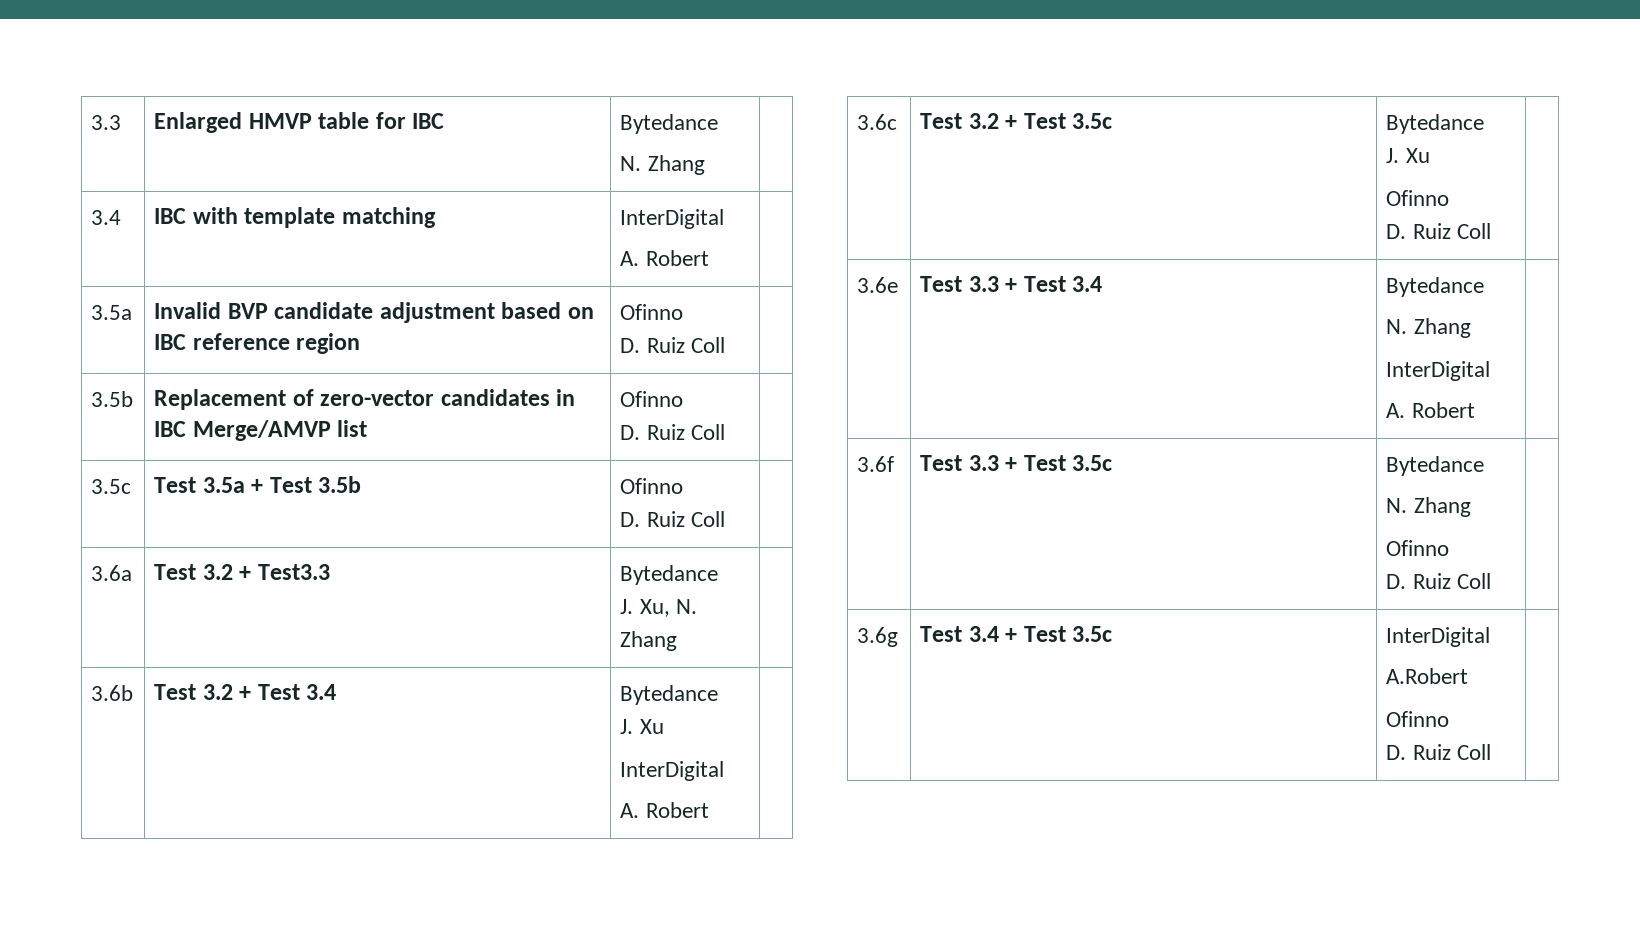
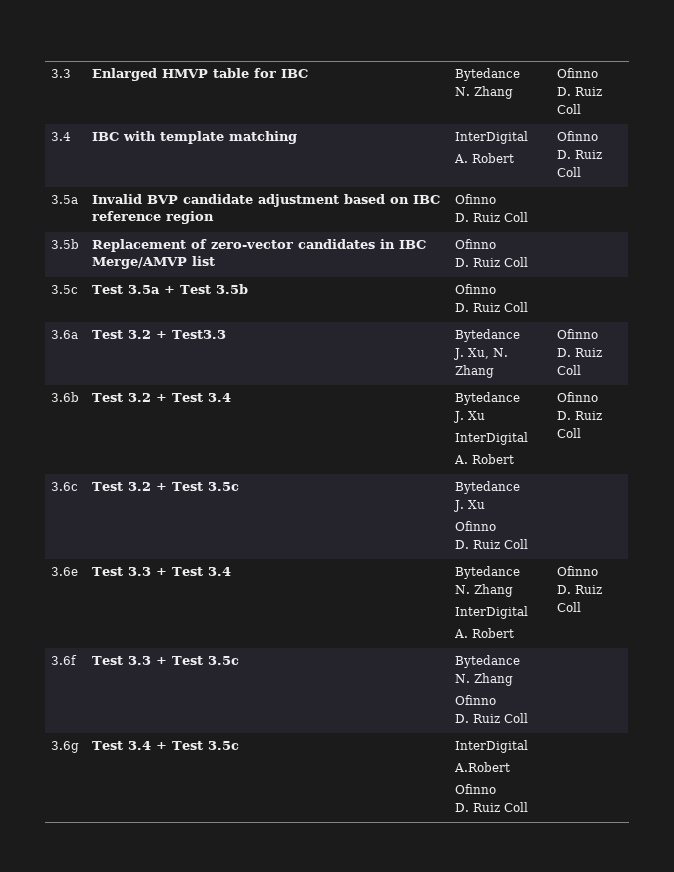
  3.3 | Enlarged HMVP table for IBC | Bytedance
- N. Zhang |
+ N. Zhang | Ofinno
+ D. Ruiz Coll
  3.4 | IBC with template matching | InterDigital
- A. Robert |
+ A. Robert | Ofinno
+ D. Ruiz Coll
  3.6a | Test 3.2 + Test3.3 | Bytedance
- J. Xu, N. Zhang |
+ J. Xu, N. Zhang | Ofinno
+ D. Ruiz Coll
  3.6b | Test 3.2 + Test 3.4 | Bytedance
  J. Xu
  InterDigital
- A. Robert |
+ A. Robert | Ofinno
+ D. Ruiz Coll
  3.6e | Test 3.3 + Test 3.4 | Bytedance
  N. Zhang
  InterDigital
- A. Robert |
+ A. Robert | Ofinno
+ D. Ruiz Coll

